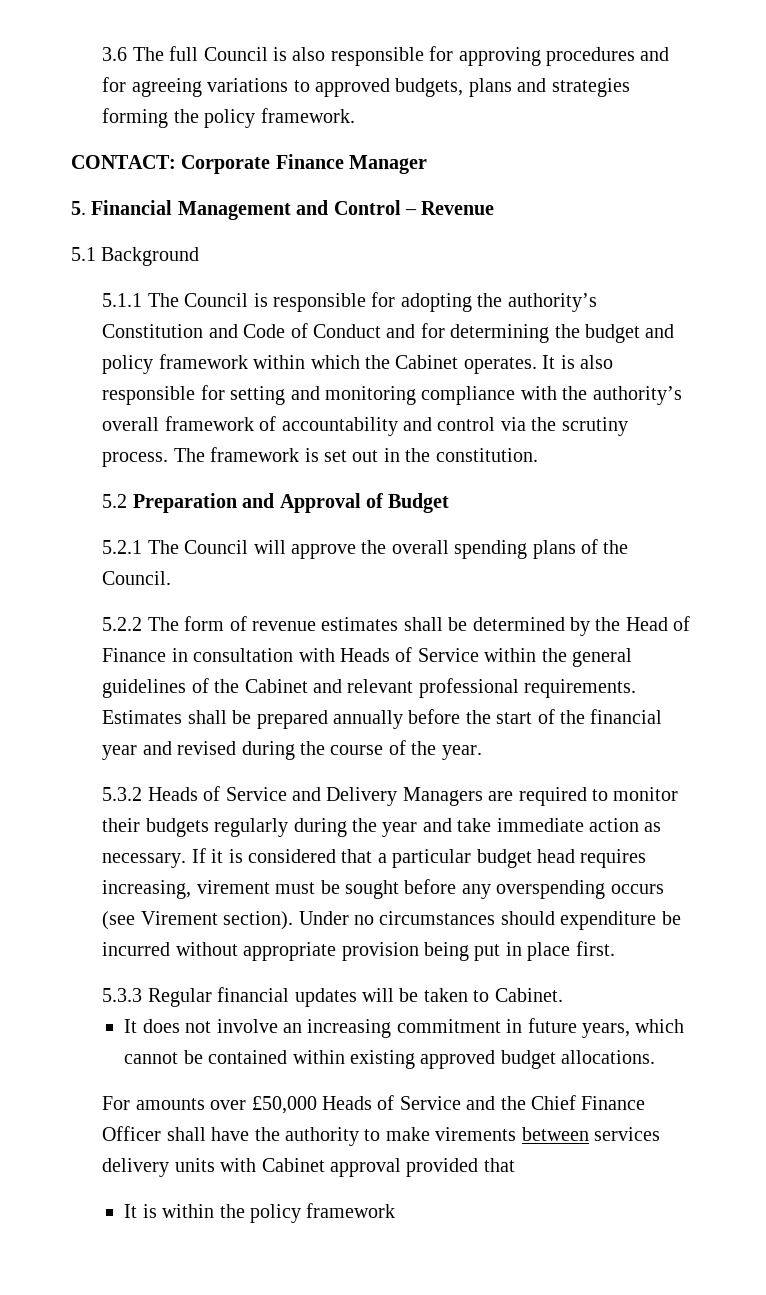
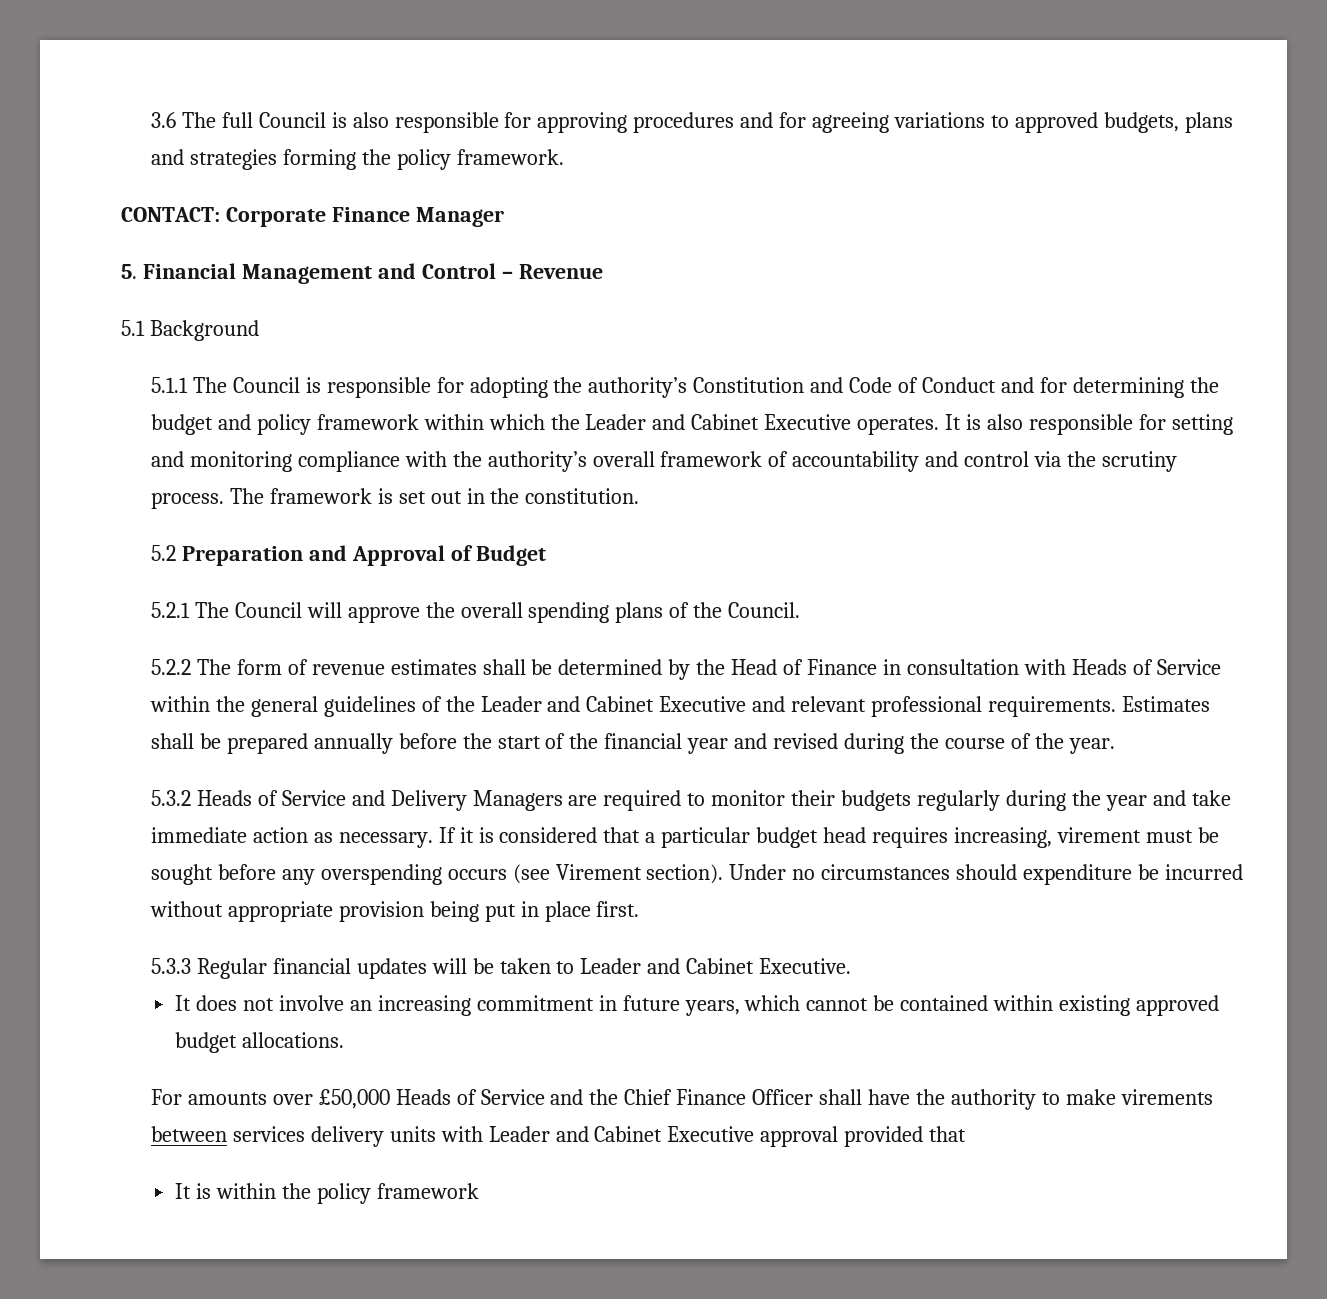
- 5.1.1 The Council is responsible for adopting the authority’s Constitution and Code of Conduct and for determining the budget and policy framework within which the Cabinet operates.
+ 5.1.1 The Council is responsible for adopting the authority’s Constitution and Code of Conduct and for determining the budget and policy framework within which the Leader and Cabinet Executive operates.
- 5.2.2 The form of revenue estimates shall be determined by the Head of Finance in consultation with Heads of Service within the general guidelines of the Cabinet and relevant professional requirements.
+ 5.2.2 The form of revenue estimates shall be determined by the Head of Finance in consultation with Heads of Service within the general guidelines of the Leader and Cabinet Executive and relevant professional requirements.
- 5.3.3 Regular financial updates will be taken to Cabinet.
+ 5.3.3 Regular financial updates will be taken to Leader and Cabinet Executive.
- For amounts over £50,000 Heads of Service and the Chief Finance Officer shall have the authority to make virements between services delivery units with Cabinet approval provided that
+ For amounts over £50,000 Heads of Service and the Chief Finance Officer shall have the authority to make virements between services delivery units with Leader and Cabinet Executive approval provided that

